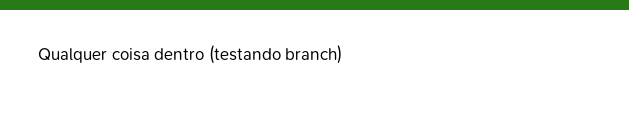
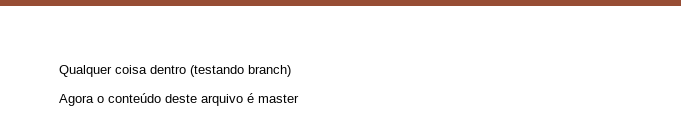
+ Agora o conteúdo deste arquivo é master

